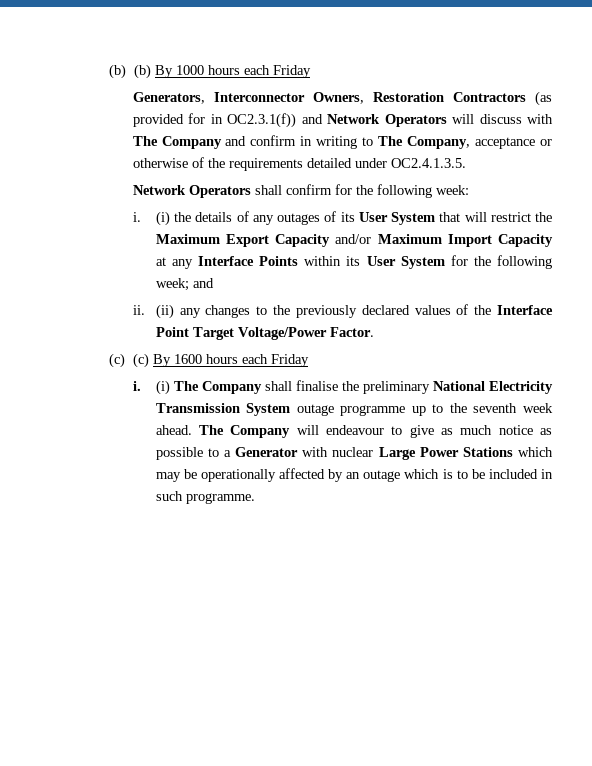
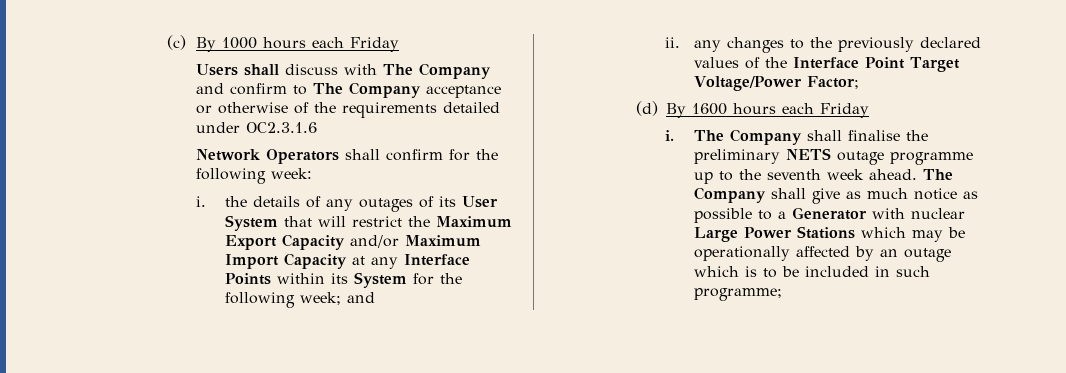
- (b) (b) By 1000 hours each Friday
+ (c) By 1000 hours each Friday
- Generators, Interconnector Owners, Restoration Contractors (as provided for in OC2.3.1(f)) and Network Operators will discuss with The Company and confirm in writing to The Company, acceptance or otherwise of the requirements detailed under OC2.4.1.3.5.
+ Users shall discuss with The Company and confirm to The Company acceptance or otherwise of the requirements detailed under OC2.3.1.6
- i. (i) the details of any outages of its User System that will restrict the Maximum Export Capacity and/or Maximum Import Capacity at any Interface Points within its User System for the following week; and
+ i. the details of any outages of its User System that will restrict the Maximum Export Capacity and/or Maximum Import Capacity at any Interface Points within its System for the following week; and
- ii. (ii) any changes to the previously declared values of the Interface Point Target Voltage/Power Factor.
- (c) (c) By 1600 hours each Friday
+ ii. any changes to the previously declared values of the Interface Point Target Voltage/Power Factor;
+ (d) By 1600 hours each Friday
- (i) The Company shall finalise the preliminary National Electricity Transmission System outage programme up to the seventh week ahead.
+ The Company shall finalise the preliminary NETS outage programme up to the seventh week ahead.
- The Company will endeavour to give as much notice as possible to a Generator with nuclear Large Power Stations which may be operationally affected by an outage which is to be included in such programme.
+ The Company shall give as much notice as possible to a Generator with nuclear Large Power Stations which may be operationally affected by an outage which is to be included in such programme;

